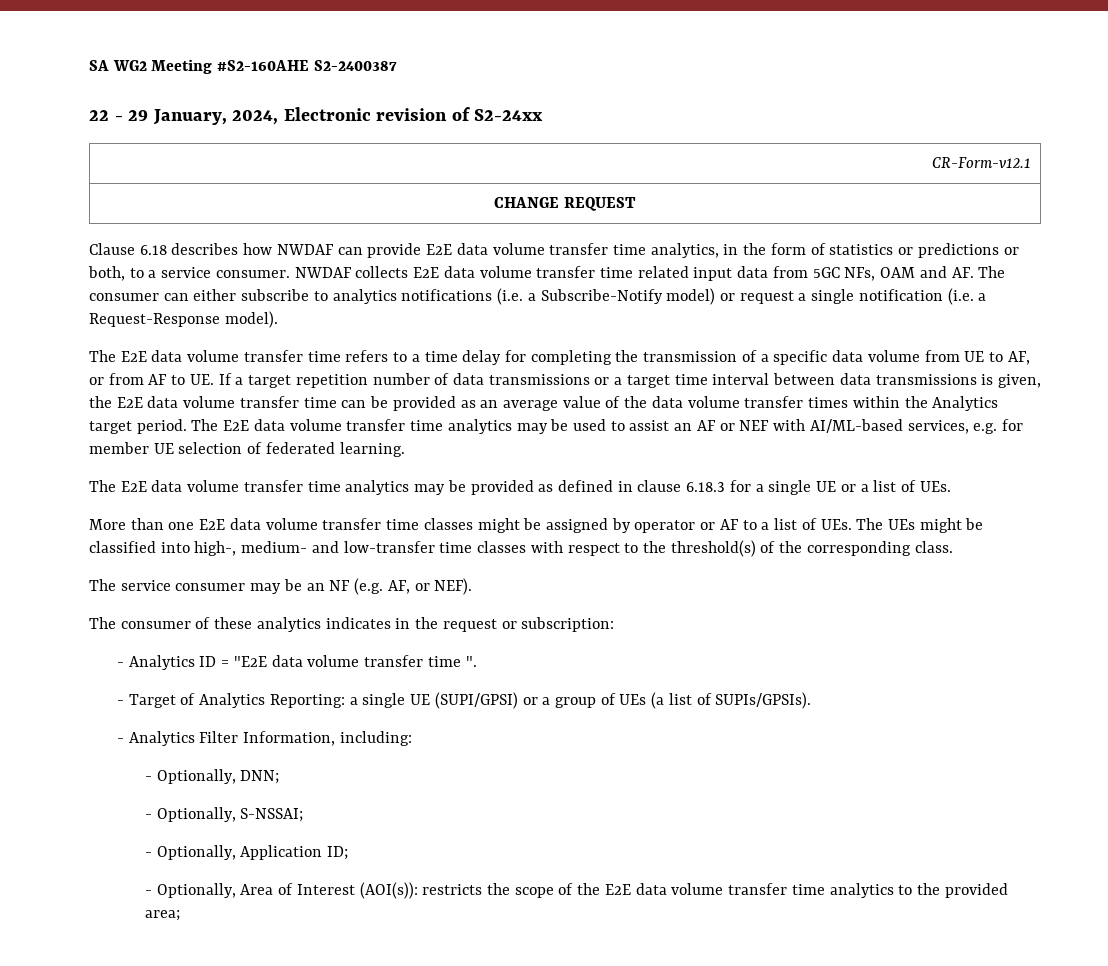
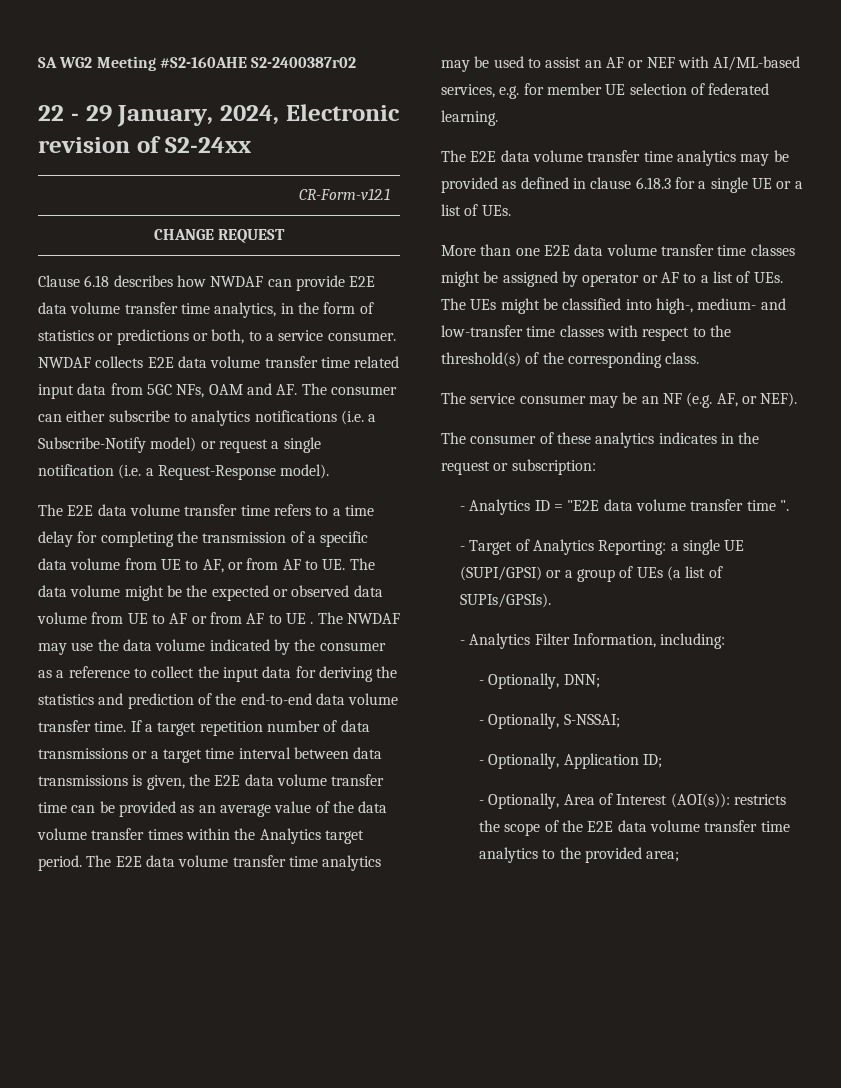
- SA WG2 Meeting #S2-160AHE S2-2400387
+ SA WG2 Meeting #S2-160AHE S2-2400387r02
- The E2E data volume transfer time refers to a time delay for completing the transmission of a specific data volume from UE to AF, or from AF to UE. If a target repetition number of data transmissions or a target time interval between data transmissions is given, the E2E data volume transfer time can be provided as an average value of the data volume transfer times within the Analytics target period.
+ The E2E data volume transfer time refers to a time delay for completing the transmission of a specific data volume from UE to AF, or from AF to UE. The data volume might be the expected or observed data volume from UE to AF or from AF to UE . The NWDAF may use the data volume indicated by the consumer as a reference to collect the input data for deriving the statistics and prediction of the end-to-end data volume transfer time. If a target repetition number of data transmissions or a target time interval between data transmissions is given, the E2E data volume transfer time can be provided as an average value of the data volume transfer times within the Analytics target period.

